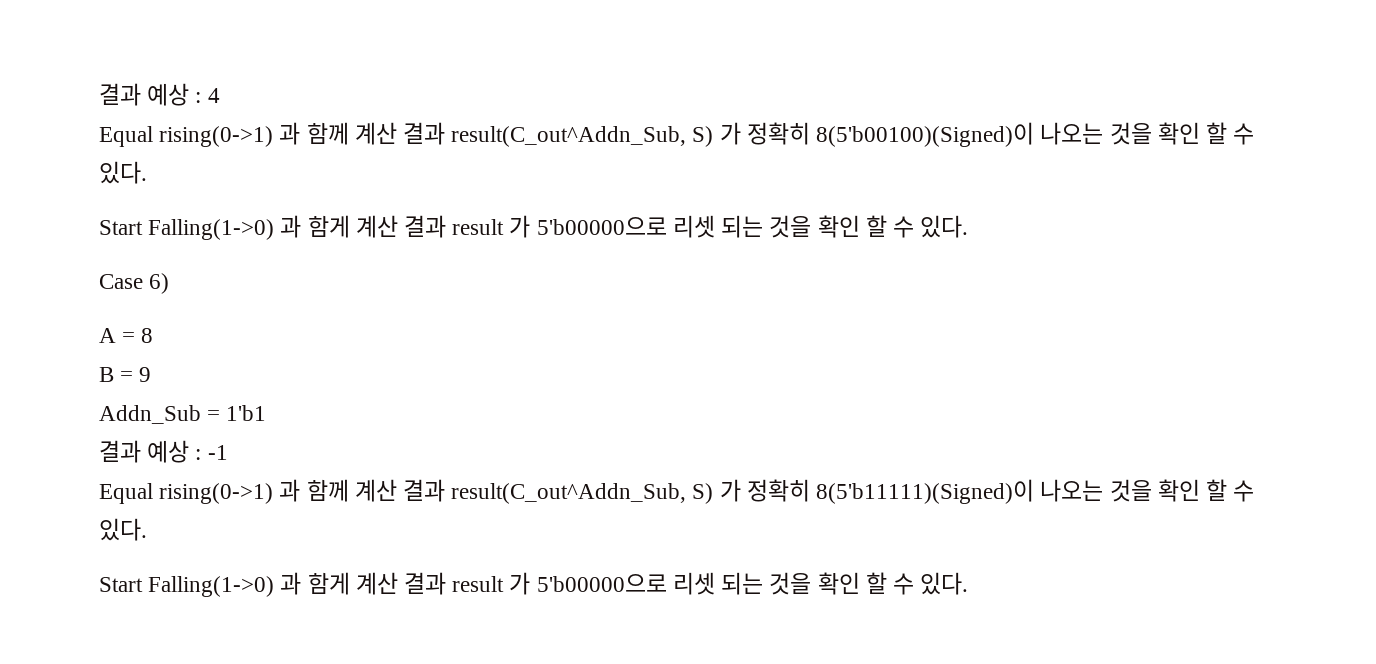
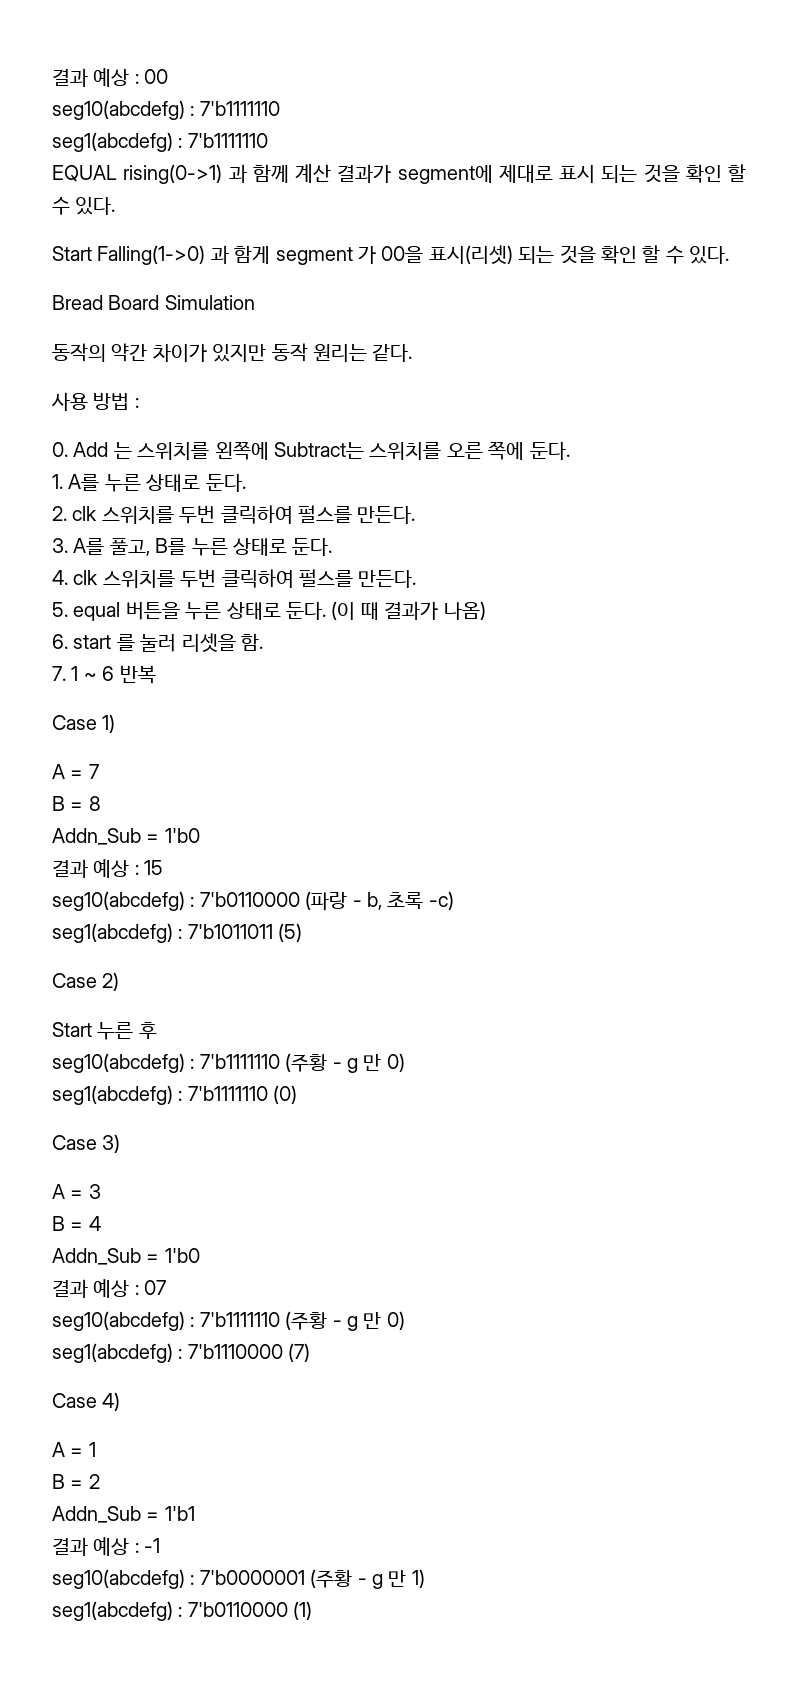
- 결과 예상 : 4
- Equal rising(0->1) 과 함께 계산 결과 result(C_out^Addn_Sub, S) 가 정확히 8(5'b00100)(Signed)이 나오는 것을 확인 할 수 있다.
- Start Falling(1->0) 과 함게 계산 결과 result 가 5'b00000으로 리셋 되는 것을 확인 할 수 있다.
- Case 6)
- A = 8
- B = 9
+ 결과 예상 : 00
+ seg10(abcdefg) : 7'b1111110
+ seg1(abcdefg) : 7'b1111110
+ EQUAL rising(0->1) 과 함께 계산 결과가 segment에 제대로 표시 되는 것을 확인 할 수 있다.
+ Start Falling(1->0) 과 함게 segment 가 00을 표시(리셋) 되는 것을 확인 할 수 있다.
+ Bread Board Simulation
+ 동작의 약간 차이가 있지만 동작 원리는 같다.
+ 사용 방법 :
+ 0. Add 는 스위치를 왼쪽에 Subtract는 스위치를 오른 쪽에 둔다.
+ 1. A를 누른 상태로 둔다.
+ 2. clk 스위치를 두번 클릭하여 펄스를 만든다.
+ 3. A를 풀고, B를 누른 상태로 둔다.
+ 4. clk 스위치를 두번 클릭하여 펄스를 만든다.
+ 5. equal 버튼을 누른 상태로 둔다. (이 때 결과가 나옴)
+ 6. start 를 눌러 리셋을 함.
+ 7. 1 ~ 6 반복
+ Case 1)
+ A = 7
+ B = 8
+ Addn_Sub = 1'b0
+ 결과 예상 : 15
+ seg10(abcdefg) : 7'b0110000 (파랑 - b, 초록 -c)
+ seg1(abcdefg) : 7'b1011011 (5)
+ Case 2)
+ Start 누른 후
+ seg10(abcdefg) : 7'b1111110 (주황 - g 만 0)
+ seg1(abcdefg) : 7'b1111110 (0)
+ Case 3)
+ A = 3
+ B = 4
+ Addn_Sub = 1'b0
+ 결과 예상 : 07
+ seg10(abcdefg) : 7'b1111110 (주황 - g 만 0)
+ seg1(abcdefg) : 7'b1110000 (7)
+ Case 4)
+ A = 1
+ B = 2
- Equal rising(0->1) 과 함께 계산 결과 result(C_out^Addn_Sub, S) 가 정확히 8(5'b11111)(Signed)이 나오는 것을 확인 할 수 있다.
- Start Falling(1->0) 과 함게 계산 결과 result 가 5'b00000으로 리셋 되는 것을 확인 할 수 있다.
+ seg10(abcdefg) : 7'b0000001 (주황 - g 만 1)
+ seg1(abcdefg) : 7'b0110000 (1)

